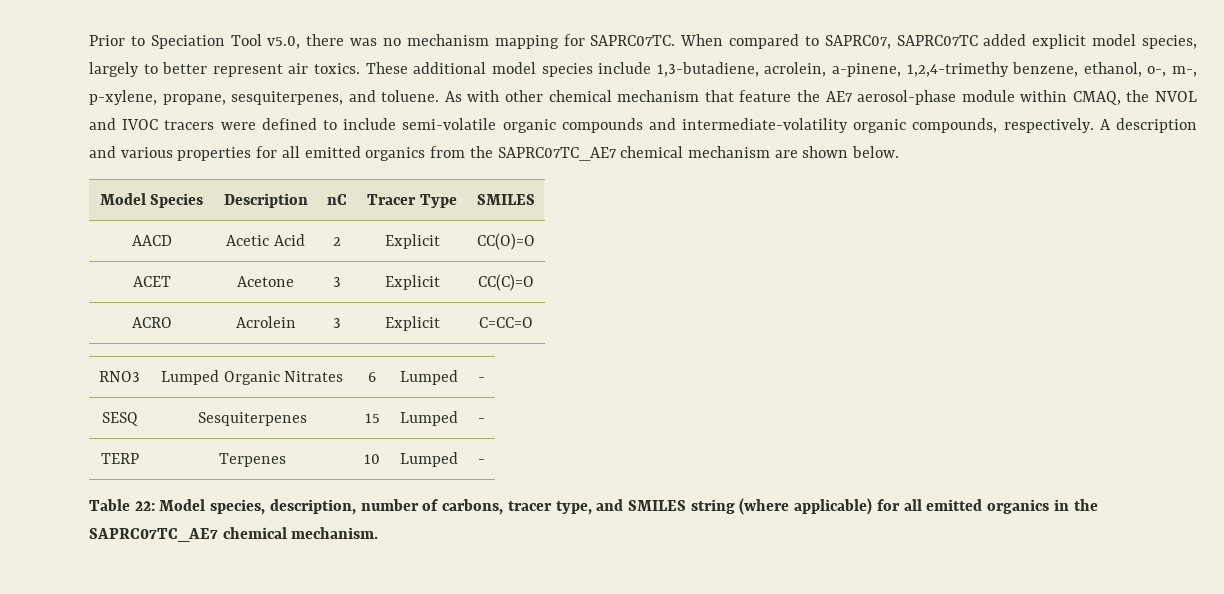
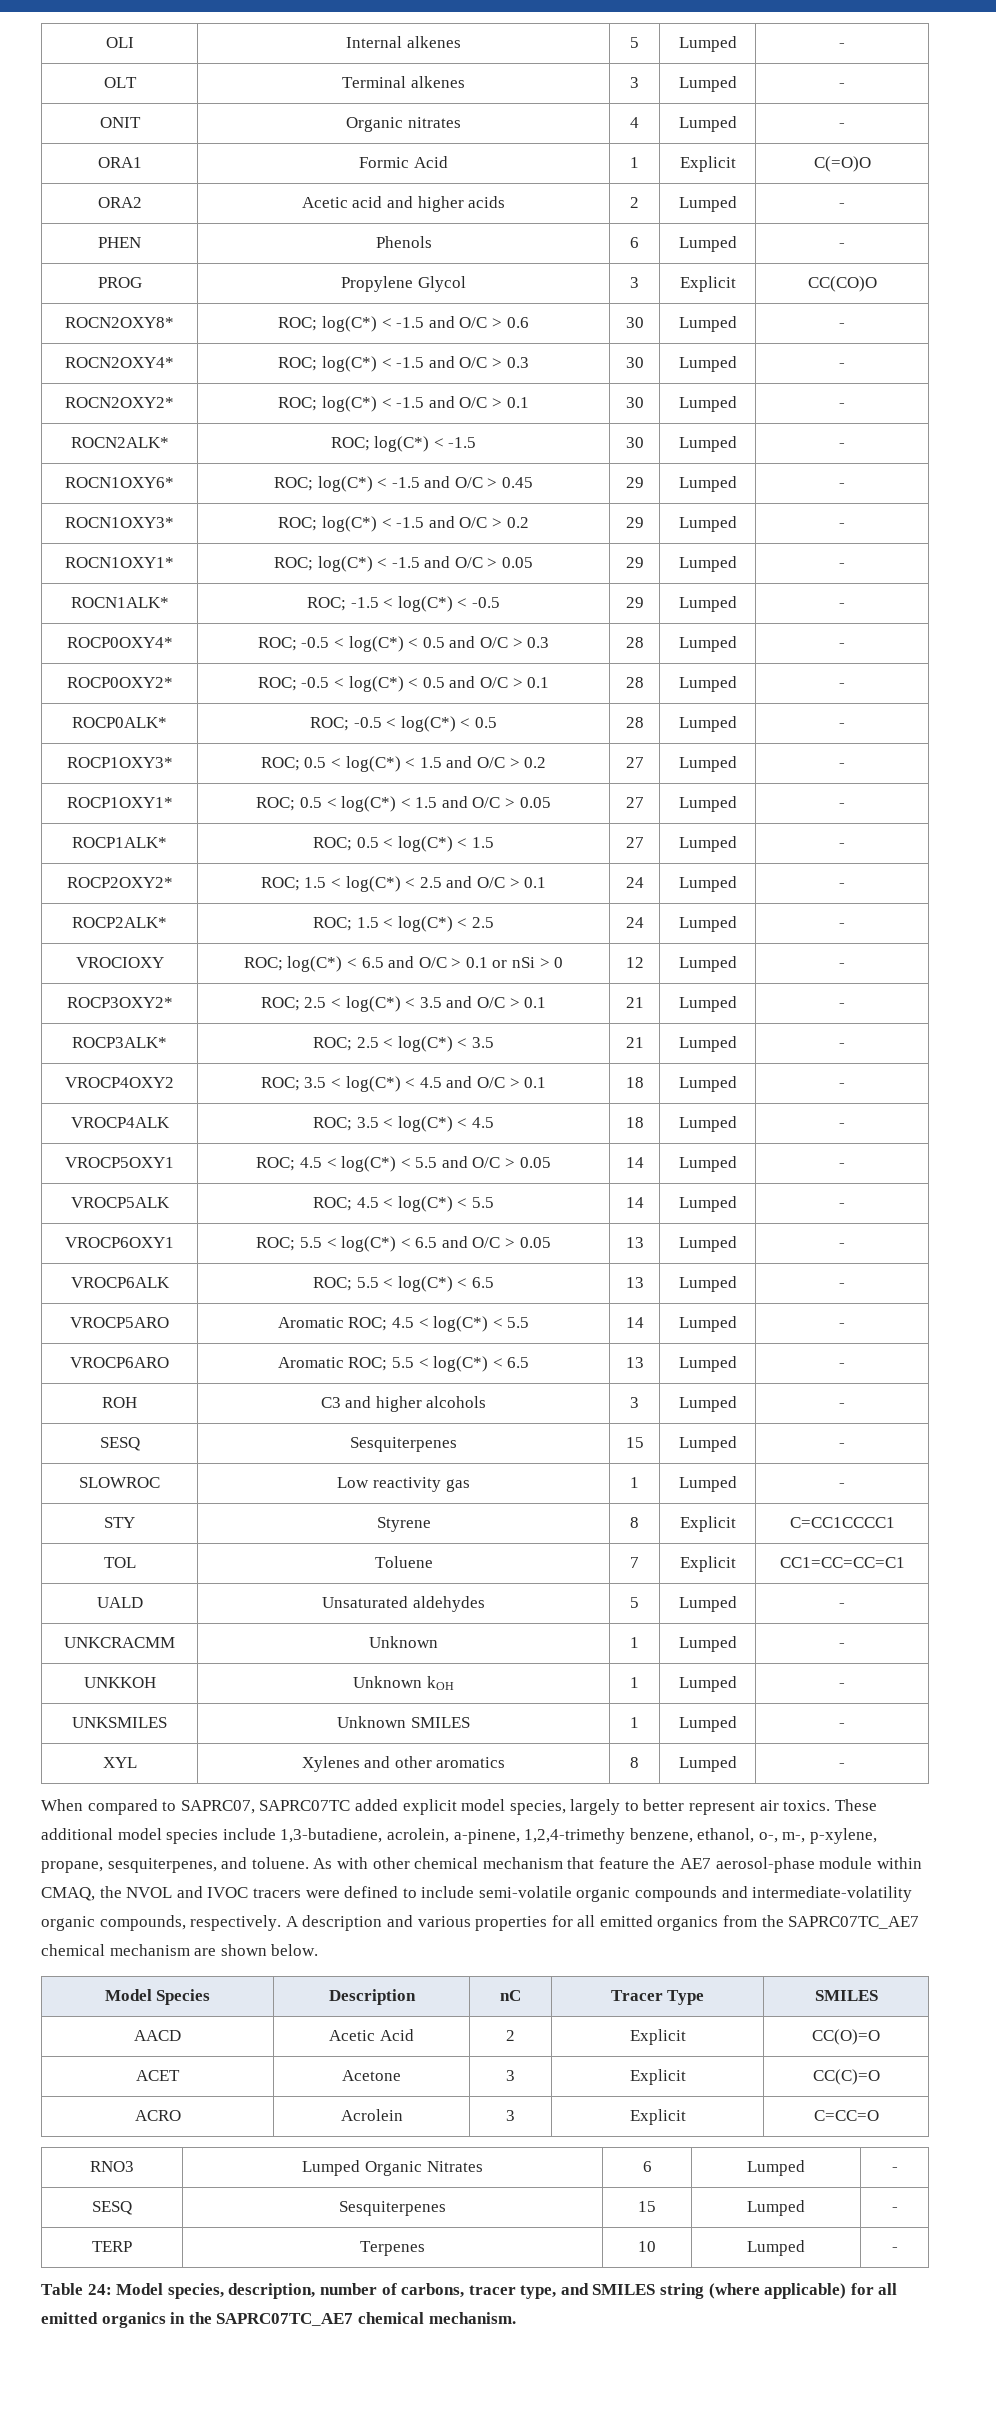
- Prior to Speciation Tool v5.0, there was no mechanism mapping for SAPRC07TC. When compared to SAPRC07, SAPRC07TC added explicit model species, largely to better represent air toxics.
+ OLI | Internal alkenes | 5 | Lumped | -
+ OLT | Terminal alkenes | 3 | Lumped | -
+ ONIT | Organic nitrates | 4 | Lumped | -
+ ORA1 | Formic Acid | 1 | Explicit | C(=O)O
+ ORA2 | Acetic acid and higher acids | 2 | Lumped | -
+ PHEN | Phenols | 6 | Lumped | -
+ PROG | Propylene Glycol | 3 | Explicit | CC(CO)O
+ ROCN2OXY8* | ROC; log(C*) < -1.5 and O/C > 0.6 | 30 | Lumped | -
+ ROCN2OXY4* | ROC; log(C*) < -1.5 and O/C > 0.3 | 30 | Lumped | -
+ ROCN2OXY2* | ROC; log(C*) < -1.5 and O/C > 0.1 | 30 | Lumped | -
+ ROCN2ALK* | ROC; log(C*) < -1.5 | 30 | Lumped | -
+ ROCN1OXY6* | ROC; log(C*) < -1.5 and O/C > 0.45 | 29 | Lumped | -
+ ROCN1OXY3* | ROC; log(C*) < -1.5 and O/C > 0.2 | 29 | Lumped | -
+ ROCN1OXY1* | ROC; log(C*) < -1.5 and O/C > 0.05 | 29 | Lumped | -
+ ROCN1ALK* | ROC; -1.5 < log(C*) < -0.5 | 29 | Lumped | -
+ ROCP0OXY4* | ROC; -0.5 < log(C*) < 0.5 and O/C > 0.3 | 28 | Lumped | -
+ ROCP0OXY2* | ROC; -0.5 < log(C*) < 0.5 and O/C > 0.1 | 28 | Lumped | -
+ ROCP0ALK* | ROC; -0.5 < log(C*) < 0.5 | 28 | Lumped | -
+ ROCP1OXY3* | ROC; 0.5 < log(C*) < 1.5 and O/C > 0.2 | 27 | Lumped | -
+ ROCP1OXY1* | ROC; 0.5 < log(C*) < 1.5 and O/C > 0.05 | 27 | Lumped | -
+ ROCP1ALK* | ROC; 0.5 < log(C*) < 1.5 | 27 | Lumped | -
+ ROCP2OXY2* | ROC; 1.5 < log(C*) < 2.5 and O/C > 0.1 | 24 | Lumped | -
+ ROCP2ALK* | ROC; 1.5 < log(C*) < 2.5 | 24 | Lumped | -
+ VROCIOXY | ROC; log(C*) < 6.5 and O/C > 0.1 or nSi > 0 | 12 | Lumped | -
+ ROCP3OXY2* | ROC; 2.5 < log(C*) < 3.5 and O/C > 0.1 | 21 | Lumped | -
+ ROCP3ALK* | ROC; 2.5 < log(C*) < 3.5 | 21 | Lumped | -
+ VROCP4OXY2 | ROC; 3.5 < log(C*) < 4.5 and O/C > 0.1 | 18 | Lumped | -
+ VROCP4ALK | ROC; 3.5 < log(C*) < 4.5 | 18 | Lumped | -
+ VROCP5OXY1 | ROC; 4.5 < log(C*) < 5.5 and O/C > 0.05 | 14 | Lumped | -
+ VROCP5ALK | ROC; 4.5 < log(C*) < 5.5 | 14 | Lumped | -
+ VROCP6OXY1 | ROC; 5.5 < log(C*) < 6.5 and O/C > 0.05 | 13 | Lumped | -
+ VROCP6ALK | ROC; 5.5 < log(C*) < 6.5 | 13 | Lumped | -
+ VROCP5ARO | Aromatic ROC; 4.5 < log(C*) < 5.5 | 14 | Lumped | -
+ VROCP6ARO | Aromatic ROC; 5.5 < log(C*) < 6.5 | 13 | Lumped | -
+ ROH | C3 and higher alcohols | 3 | Lumped | -
+ SESQ | Sesquiterpenes | 15 | Lumped | -
+ SLOWROC | Low reactivity gas | 1 | Lumped | -
+ STY | Styrene | 8 | Explicit | C=CC1CCCC1
+ TOL | Toluene | 7 | Explicit | CC1=CC=CC=C1
+ UALD | Unsaturated aldehydes | 5 | Lumped | -
+ UNKCRACMM | Unknown | 1 | Lumped | -
+ UNKKOH | Unknown kOH | 1 | Lumped | -
+ UNKSMILES | Unknown SMILES | 1 | Lumped | -
+ XYL | Xylenes and other aromatics | 8 | Lumped | -
+ When compared to SAPRC07, SAPRC07TC added explicit model species, largely to better represent air toxics.
- Table 22: Model species, description, number of carbons, tracer type, and SMILES string (where applicable) for all emitted organics in the SAPRC07TC_AE7 chemical mechanism.
+ Table 24: Model species, description, number of carbons, tracer type, and SMILES string (where applicable) for all emitted organics in the SAPRC07TC_AE7 chemical mechanism.

